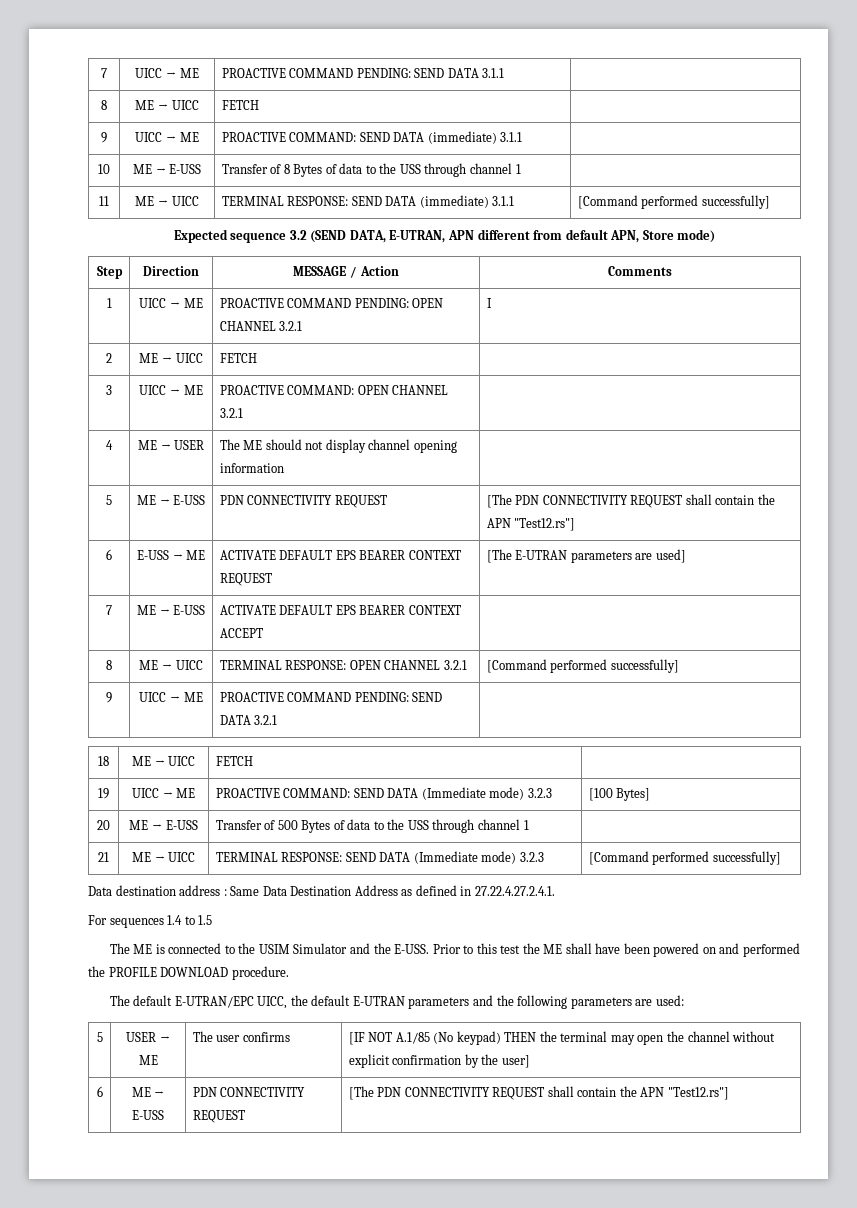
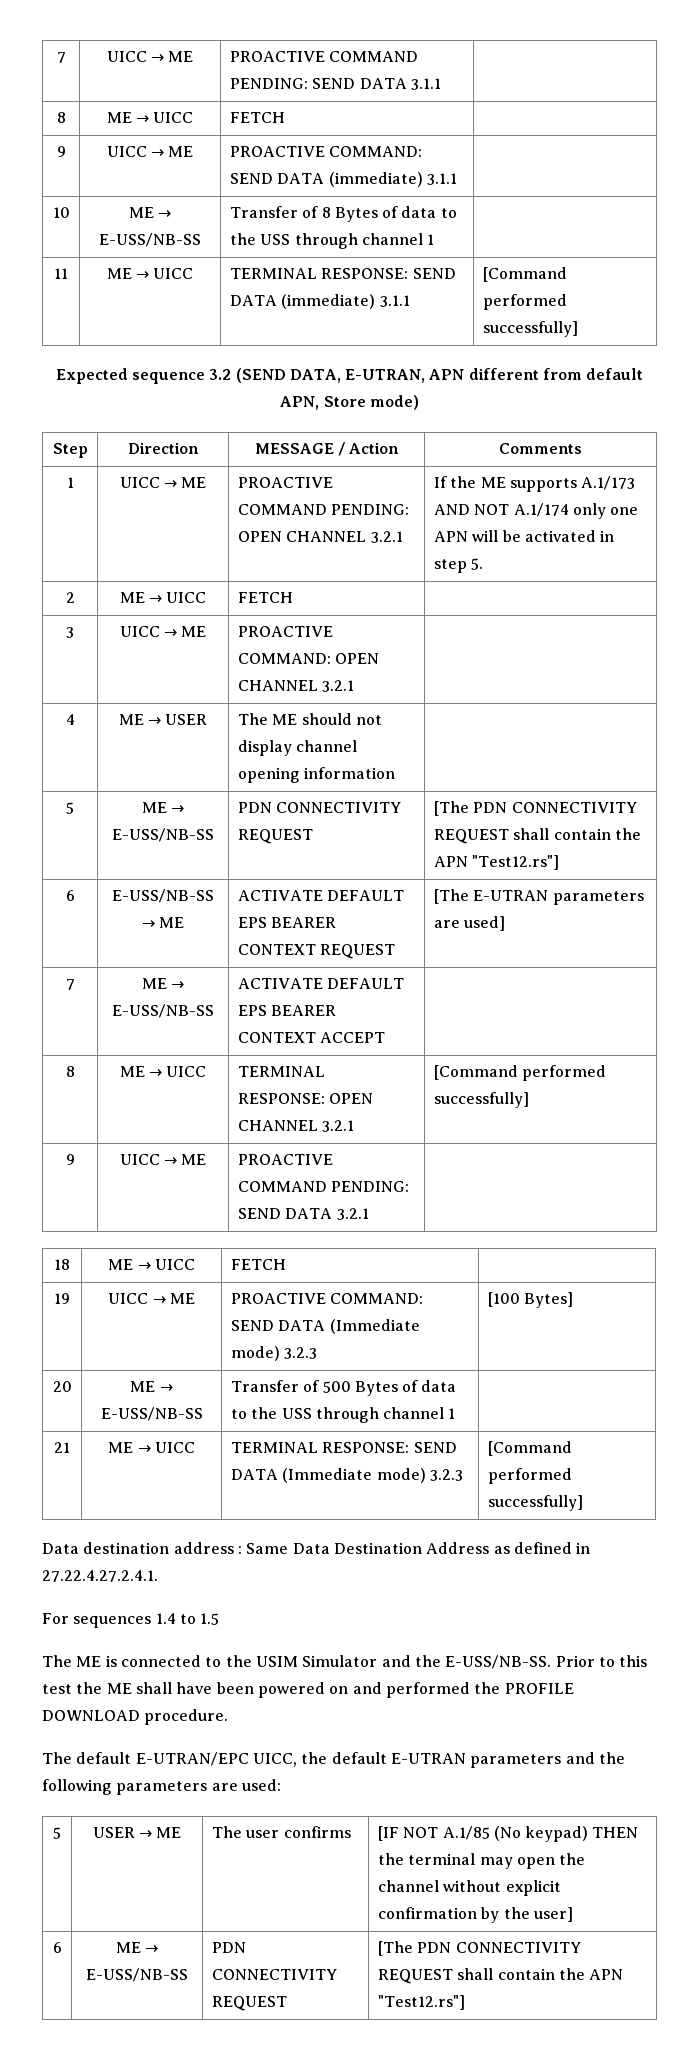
- 10 | ME → E-USS | Transfer of 8 Bytes of data to the USS through channel 1 |
+ 10 | ME → E-USS/NB-SS | Transfer of 8 Bytes of data to the USS through channel 1 |
- 1 | UICC → ME | PROACTIVE COMMAND PENDING: OPEN CHANNEL 3.2.1 | I
+ 1 | UICC → ME | PROACTIVE COMMAND PENDING: OPEN CHANNEL 3.2.1 | If the ME supports A.1/173 AND NOT A.1/174 only one APN will be activated in step 5.
- 5 | ME → E-USS | PDN CONNECTIVITY REQUEST | [The PDN CONNECTIVITY REQUEST shall contain the APN "Test12.rs"]
+ 5 | ME → E-USS/NB-SS | PDN CONNECTIVITY REQUEST | [The PDN CONNECTIVITY REQUEST shall contain the APN "Test12.rs"]
- 6 | E-USS → ME | ACTIVATE DEFAULT EPS BEARER CONTEXT REQUEST | [The E-UTRAN parameters are used]
+ 6 | E-USS/NB-SS → ME | ACTIVATE DEFAULT EPS BEARER CONTEXT REQUEST | [The E-UTRAN parameters are used]
- 7 | ME → E-USS | ACTIVATE DEFAULT EPS BEARER CONTEXT ACCEPT |
+ 7 | ME → E-USS/NB-SS | ACTIVATE DEFAULT EPS BEARER CONTEXT ACCEPT |
- 20 | ME → E-USS | Transfer of 500 Bytes of data to the USS through channel 1 |
+ 20 | ME → E-USS/NB-SS | Transfer of 500 Bytes of data to the USS through channel 1 |
- The ME is connected to the USIM Simulator and the E-USS.
+ The ME is connected to the USIM Simulator and the E-USS/NB-SS.
- 6 | ME → E-USS | PDN CONNECTIVITY REQUEST | [The PDN CONNECTIVITY REQUEST shall contain the APN "Test12.rs"]
+ 6 | ME → E-USS/NB-SS | PDN CONNECTIVITY REQUEST | [The PDN CONNECTIVITY REQUEST shall contain the APN "Test12.rs"]

